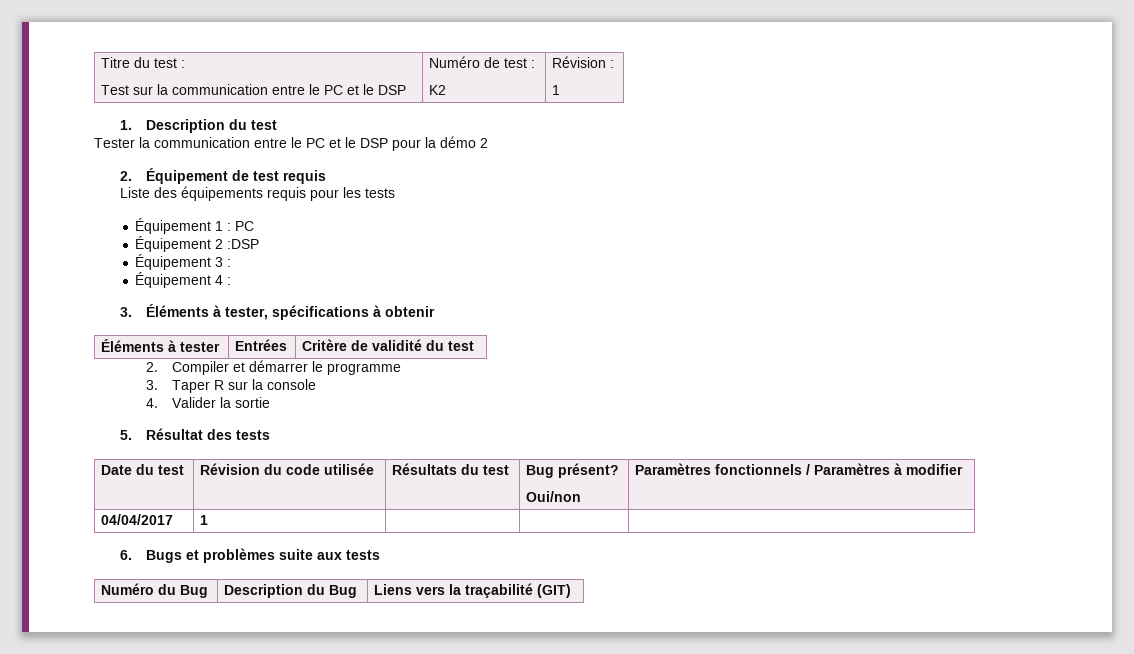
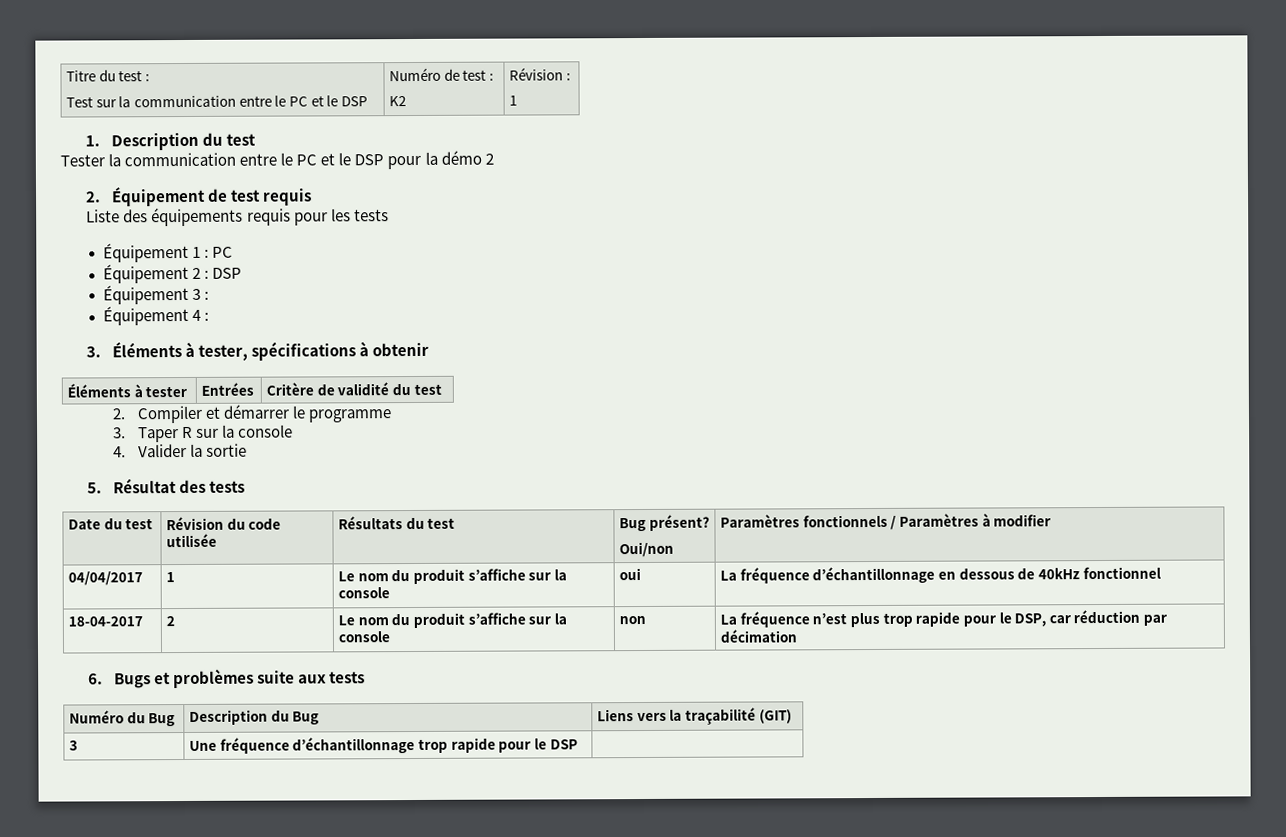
- Équipement 2 :DSP
+ Équipement 2 : DSP
- 04/04/2017 | 1 | | |
+ 04/04/2017 | 1 | Le nom du produit s’affiche sur la console | oui | La fréquence d’échantillonnage en dessous de 40kHz fonctionnel
+ 18-04-2017 | 2 | Le nom du produit s’affiche sur la console | non | La fréquence n’est plus trop rapide pour le DSP, car réduction par décimation
+ 3 | Une fréquence d’échantillonnage trop rapide pour le DSP |

